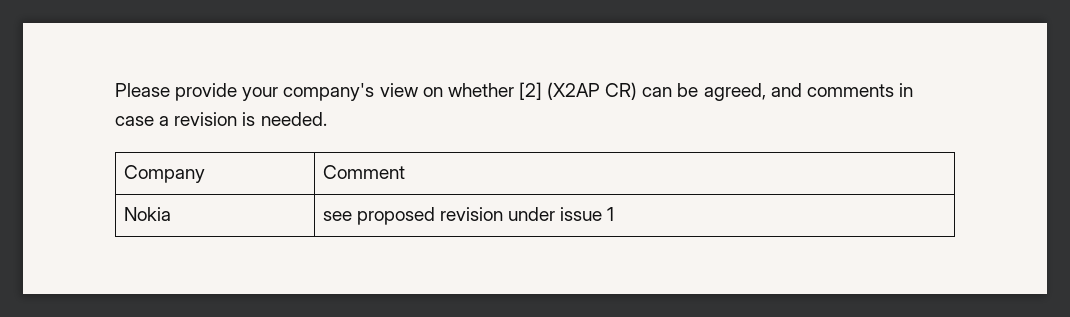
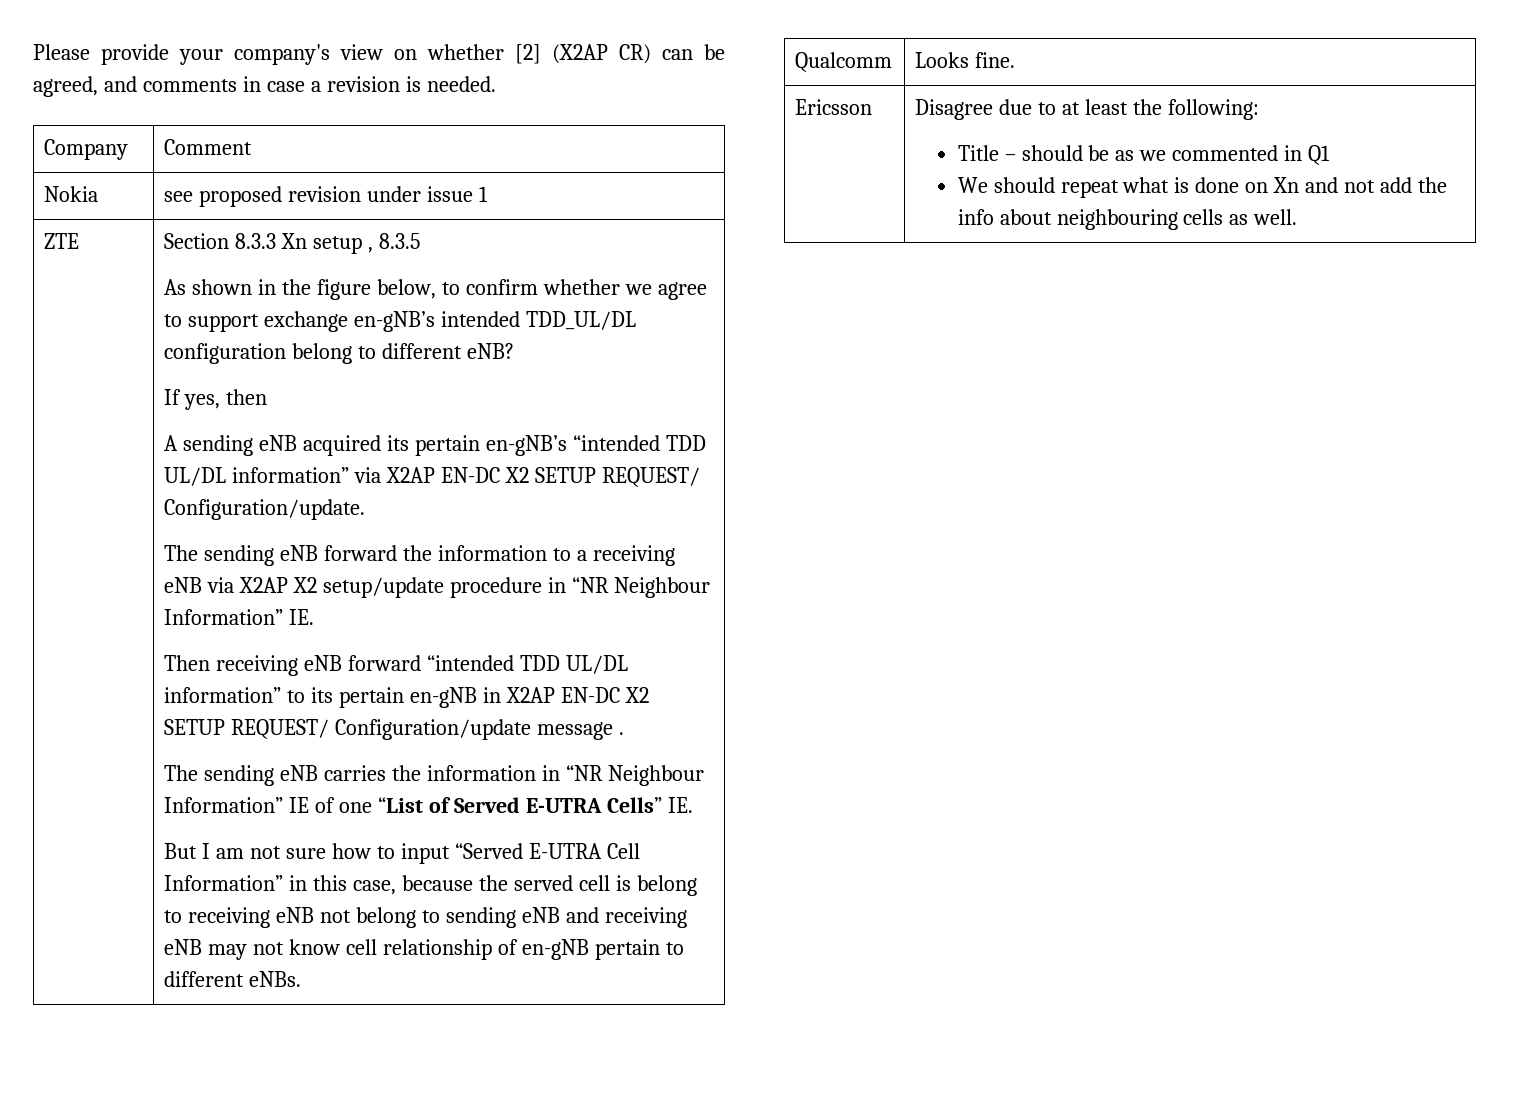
+ ZTE | Section 8.3.3 Xn setup , 8.3.5
+ As shown in the figure below, to confirm whether we agree to support exchange en-gNB’s intended TDD_UL/DL configuration belong to different eNB?
+ If yes, then
+ A sending eNB acquired its pertain en-gNB’s “intended TDD UL/DL information” via X2AP EN-DC X2 SETUP REQUEST/ Configuration/update.
+ The sending eNB forward the information to a receiving eNB via X2AP X2 setup/update procedure in “NR Neighbour Information” IE.
+ Then receiving eNB forward “intended TDD UL/DL information” to its pertain en-gNB in X2AP EN-DC X2 SETUP REQUEST/ Configuration/update message .
+ The sending eNB carries the information in “NR Neighbour Information” IE of one “List of Served E-UTRA Cells” IE.
+ But I am not sure how to input “Served E-UTRA Cell Information” in this case, because the served cell is belong to receiving eNB not belong to sending eNB and receiving eNB may not know cell relationship of en-gNB pertain to different eNBs.
+ Qualcomm | Looks fine.
+ Ericsson | Disagree due to at least the following:
+ Title – should be as we commented in Q1
+ We should repeat what is done on Xn and not add the info about neighbouring cells as well.

